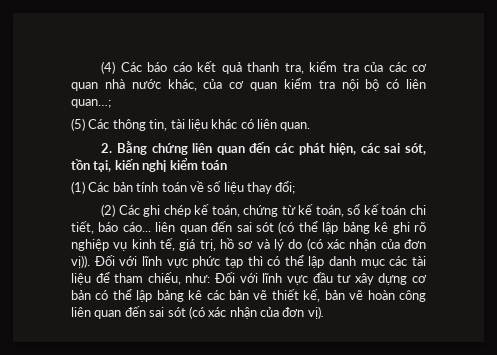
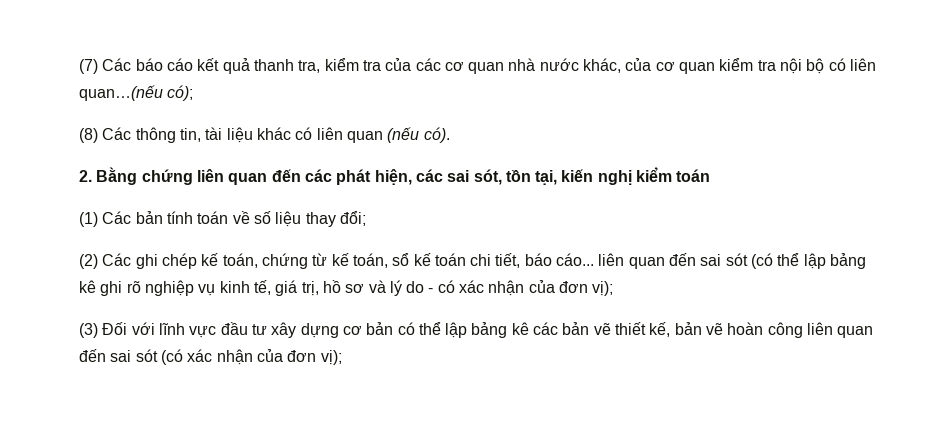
- (4) Các báo cáo kết quả thanh tra, kiểm tra của các cơ quan nhà nước khác, của cơ quan kiểm tra nội bộ có liên quan…;
- (5) Các thông tin, tài liệu khác có liên quan.
+ (7) Các báo cáo kết quả thanh tra, kiểm tra của các cơ quan nhà nước khác, của cơ quan kiểm tra nội bộ có liên quan…(nếu có);
+ (8) Các thông tin, tài liệu khác có liên quan (nếu có).
- (2) Các ghi chép kế toán, chứng từ kế toán, sổ kế toán chi tiết, báo cáo... liên quan đến sai sót (có thể lập bảng kê ghi rõ nghiệp vụ kinh tế, giá trị, hồ sơ và lý do (có xác nhận của đơn vị)). Đối với lĩnh vực phức tạp thì có thể lập danh mục các tài liệu để tham chiếu, như: Đối với lĩnh vực đầu tư xây dựng cơ bản có thể lập bảng kê các bản vẽ thiết kế, bản vẽ hoàn công liên quan đến sai sót (có xác nhận của đơn vị).
+ (2) Các ghi chép kế toán, chứng từ kế toán, sổ kế toán chi tiết, báo cáo... liên quan đến sai sót (có thể lập bảng kê ghi rõ nghiệp vụ kinh tế, giá trị, hồ sơ và lý do - có xác nhận của đơn vị);
+ (3) Đối với lĩnh vực đầu tư xây dựng cơ bản có thể lập bảng kê các bản vẽ thiết kế, bản vẽ hoàn công liên quan đến sai sót (có xác nhận của đơn vị);

